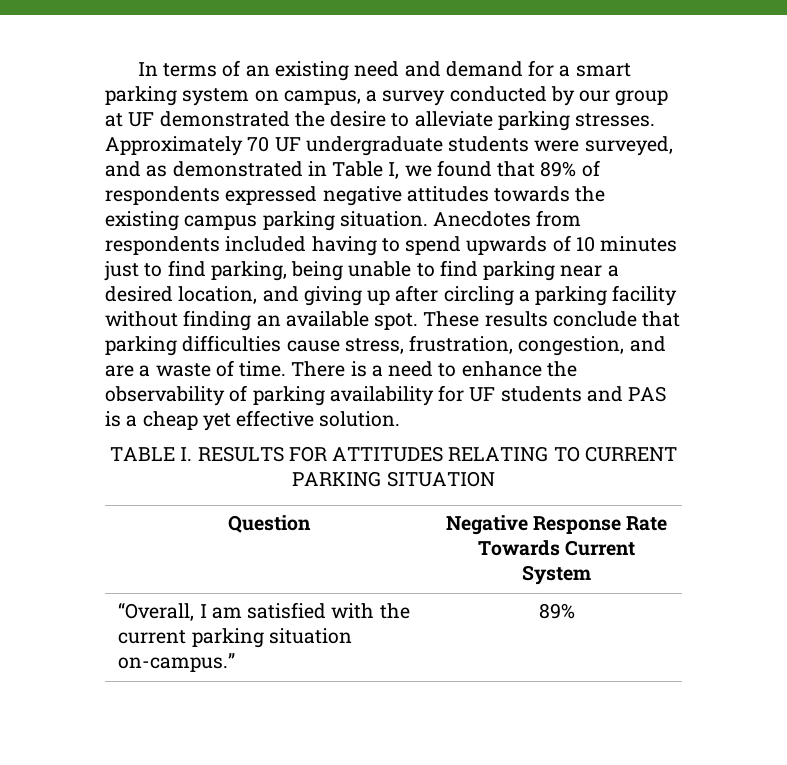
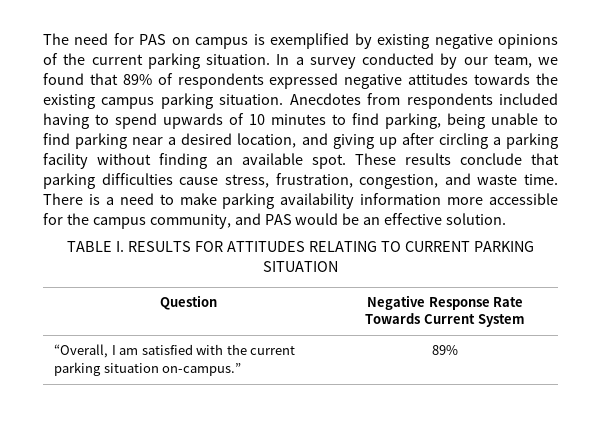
- In terms of an existing need and demand for a smart parking system on campus, a survey conducted by our group at UF demonstrated the desire to alleviate parking stresses. Approximately 70 UF undergraduate students were surveyed, and as demonstrated in Table I, we found that 89% of respondents expressed negative attitudes towards the existing campus parking situation.
+ The need for PAS on campus is exemplified by existing negative opinions of the current parking situation. In a survey conducted by our team, we found that 89% of respondents expressed negative attitudes towards the existing campus parking situation.
- Anecdotes from respondents included having to spend upwards of 10 minutes just to find parking, being unable to find parking near a desired location, and giving up after circling a parking facility without finding an available spot.
+ Anecdotes from respondents included having to spend upwards of 10 minutes to find parking, being unable to find parking near a desired location, and giving up after circling a parking facility without finding an available spot.
- These results conclude that parking difficulties cause stress, frustration, congestion, and are a waste of time.
+ These results conclude that parking difficulties cause stress, frustration, congestion, and waste time.
- There is a need to enhance the observability of parking availability for UF students and PAS is a cheap yet effective solution.
+ There is a need to make parking availability information more accessible for the campus community, and PAS would be an effective solution.

